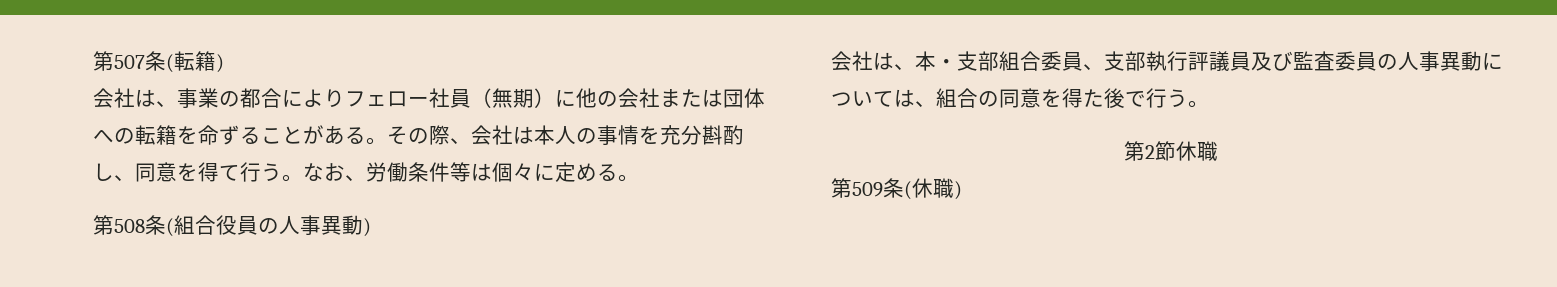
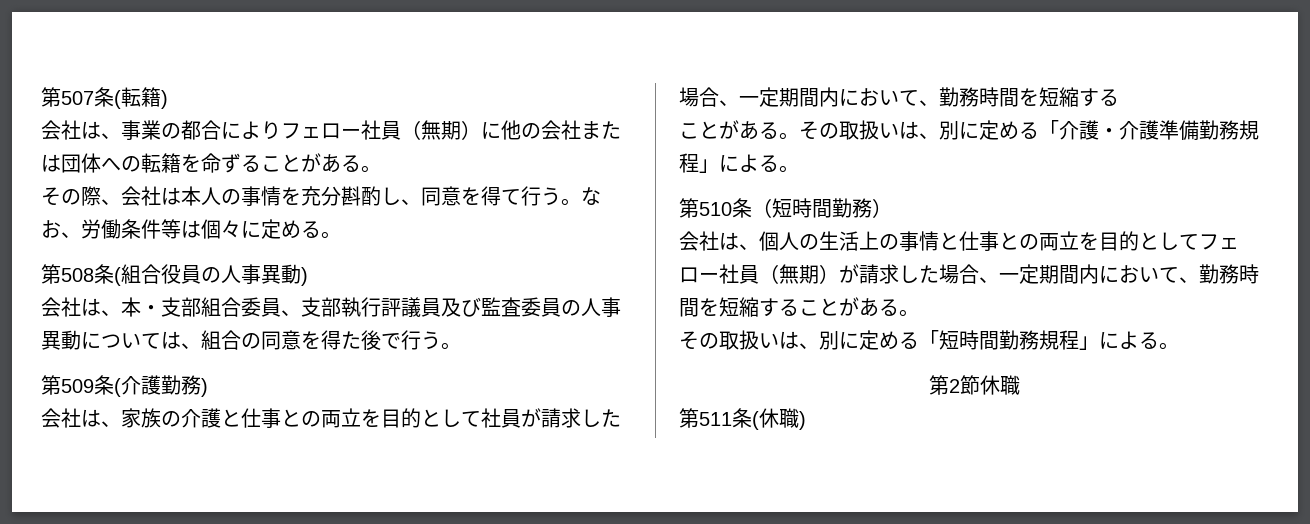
- 会社は、事業の都合によりフェロー社員（無期）に他の会社または団体への転籍を命ずることがある。その際、会社は本人の事情を充分斟酌し、同意を得て行う。
+ 会社は、事業の都合によりフェロー社員（無期）に他の会社または団体への転籍を命ずることがある。
+ その際、会社は本人の事情を充分斟酌し、同意を得て行う。
+ 第509条(介護勤務)
+ 会社は、家族の介護と仕事との両立を目的として社員が請求した場合、一定期間内において、勤務時間を短縮する
+ ことがある。その取扱いは、別に定める「介護・介護準備勤務規程」による。
+ 第510条（短時間勤務）
+ 会社は、個人の生活上の事情と仕事との両立を目的としてフェロー社員（無期）が請求した場合、一定期間内において、勤務時間を短縮することがある。
+ その取扱いは、別に定める「短時間勤務規程」による。
- 第509条(休職)
+ 第511条(休職)

